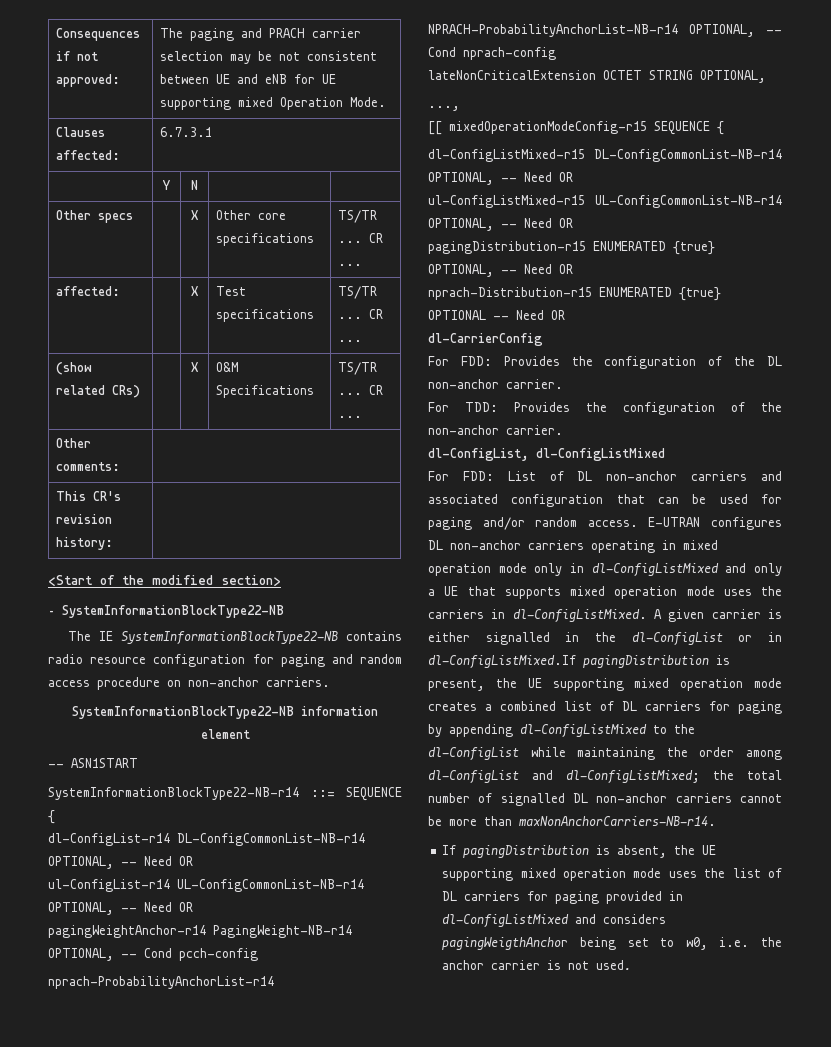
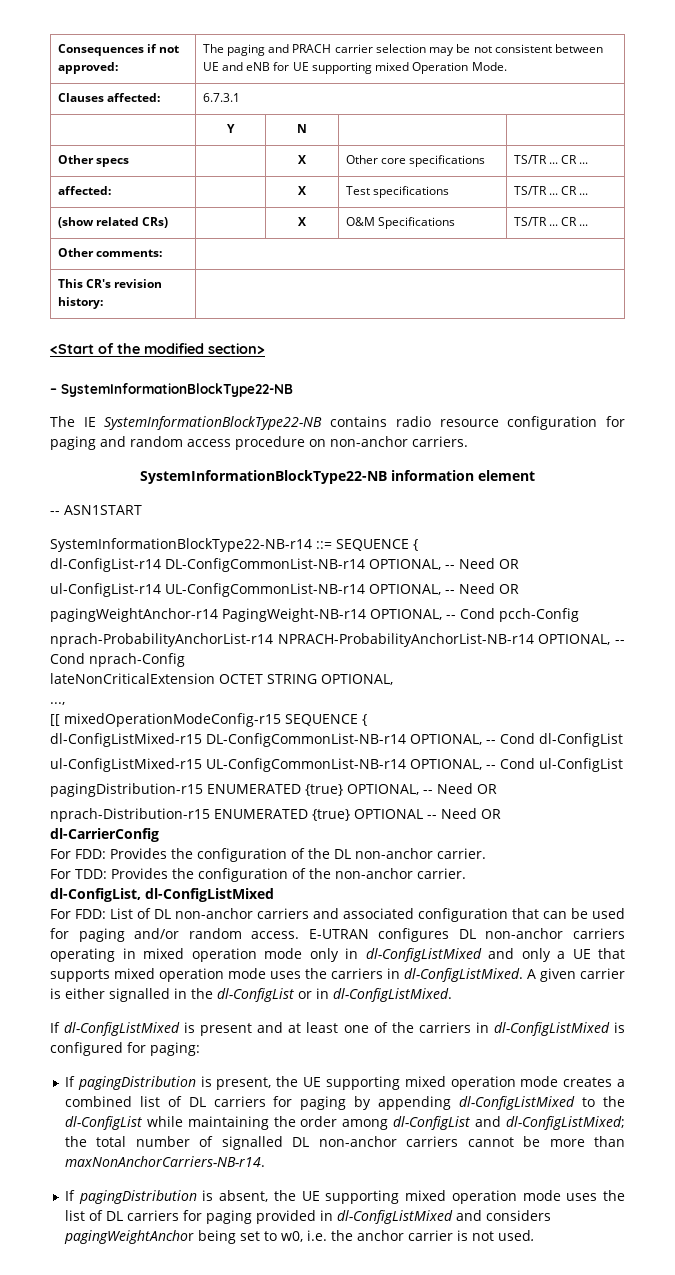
- pagingWeightAnchor-r14 PagingWeight-NB-r14 OPTIONAL, -- Cond pcch-config
+ pagingWeightAnchor-r14 PagingWeight-NB-r14 OPTIONAL, -- Cond pcch-Config
- nprach-ProbabilityAnchorList-r14 NPRACH-ProbabilityAnchorList-NB-r14 OPTIONAL, -- Cond nprach-config
+ nprach-ProbabilityAnchorList-r14 NPRACH-ProbabilityAnchorList-NB-r14 OPTIONAL, -- Cond nprach-Config
- dl-ConfigListMixed-r15 DL-ConfigCommonList-NB-r14 OPTIONAL, -- Need OR
+ dl-ConfigListMixed-r15 DL-ConfigCommonList-NB-r14 OPTIONAL, -- Cond dl-ConfigList
- ul-ConfigListMixed-r15 UL-ConfigCommonList-NB-r14 OPTIONAL, -- Need OR
+ ul-ConfigListMixed-r15 UL-ConfigCommonList-NB-r14 OPTIONAL, -- Cond ul-ConfigList
- A given carrier is either signalled in the dl-ConfigList or in dl-ConfigListMixed.If pagingDistribution is present, the UE supporting mixed operation mode creates a combined list of DL carriers for paging by appending dl-ConfigListMixed to the dl-ConfigList while maintaining the order among dl-ConfigList and dl-ConfigListMixed; the total number of signalled DL non-anchor carriers cannot be more than maxNonAnchorCarriers-NB-r14.
+ A given carrier is either signalled in the dl-ConfigList or in dl-ConfigListMixed.
+ If dl-ConfigListMixed is present and at least one of the carriers in dl-ConfigListMixed is configured for paging:
+ If pagingDistribution is present, the UE supporting mixed operation mode creates a combined list of DL carriers for paging by appending dl-ConfigListMixed to the dl-ConfigList while maintaining the order among dl-ConfigList and dl-ConfigListMixed; the total number of signalled DL non-anchor carriers cannot be more than maxNonAnchorCarriers-NB-r14.
- If pagingDistribution is absent, the UE supporting mixed operation mode uses the list of DL carriers for paging provided in dl-ConfigListMixed and considers pagingWeigthAnchor being set to w0, i.e. the anchor carrier is not used.
+ If pagingDistribution is absent, the UE supporting mixed operation mode uses the list of DL carriers for paging provided in dl-ConfigListMixed and considers pagingWeightAnchor being set to w0, i.e. the anchor carrier is not used.

